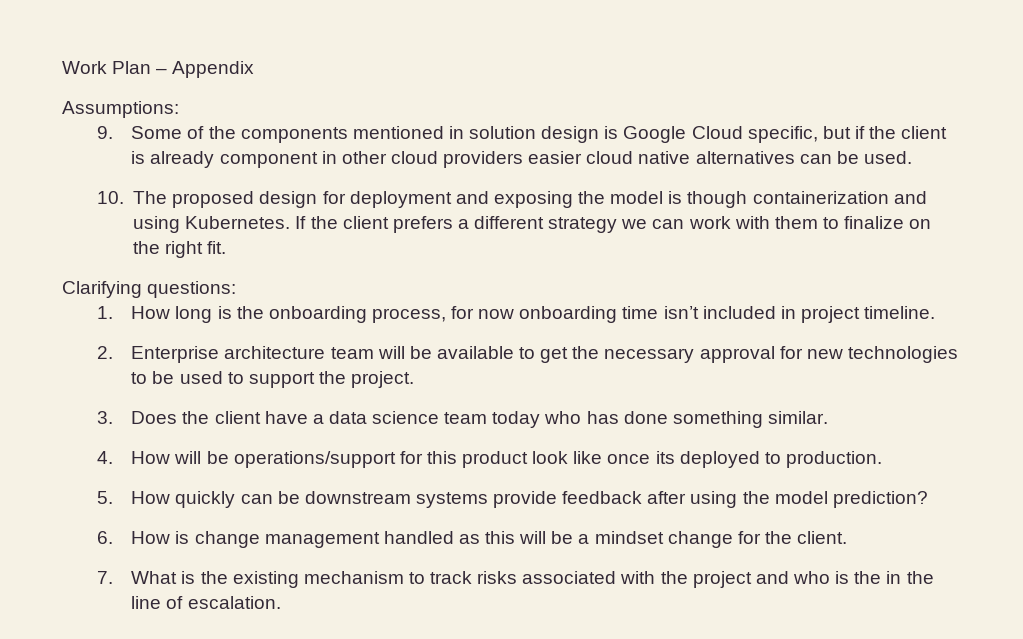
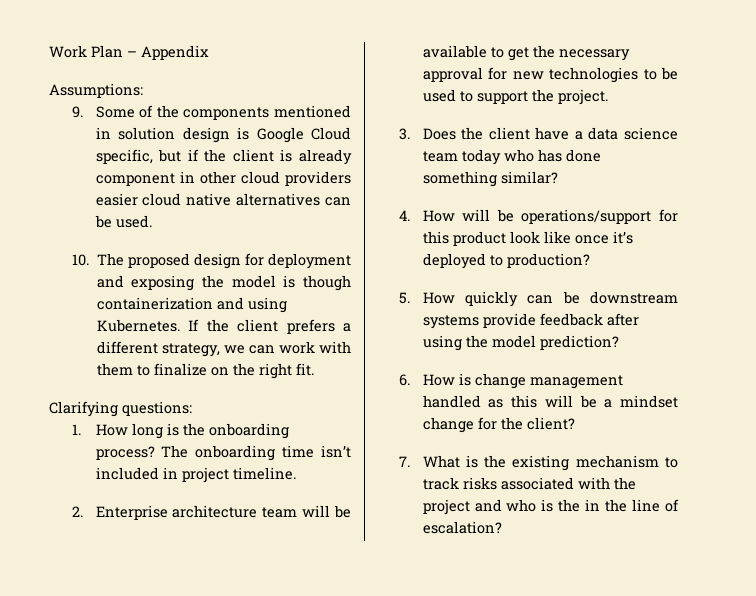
- If the client prefers a different strategy we can work with them to finalize on the right fit.
+ If the client prefers a different strategy, we can work with them to finalize on the right fit.
- 1. How long is the onboarding process, for now onboarding time isn’t included in project timeline.
+ 1. How long is the onboarding process? The onboarding time isn’t included in project timeline.
- 3. Does the client have a data science team today who has done something similar.
+ 3. Does the client have a data science team today who has done something similar?
- 4. How will be operations/support for this product look like once its deployed to production.
+ 4. How will be operations/support for this product look like once it’s deployed to production?
- 6. How is change management handled as this will be a mindset change for the client.
+ 6. How is change management handled as this will be a mindset change for the client?
- 7. What is the existing mechanism to track risks associated with the project and who is the in the line of escalation.
+ 7. What is the existing mechanism to track risks associated with the project and who is the in the line of escalation?

